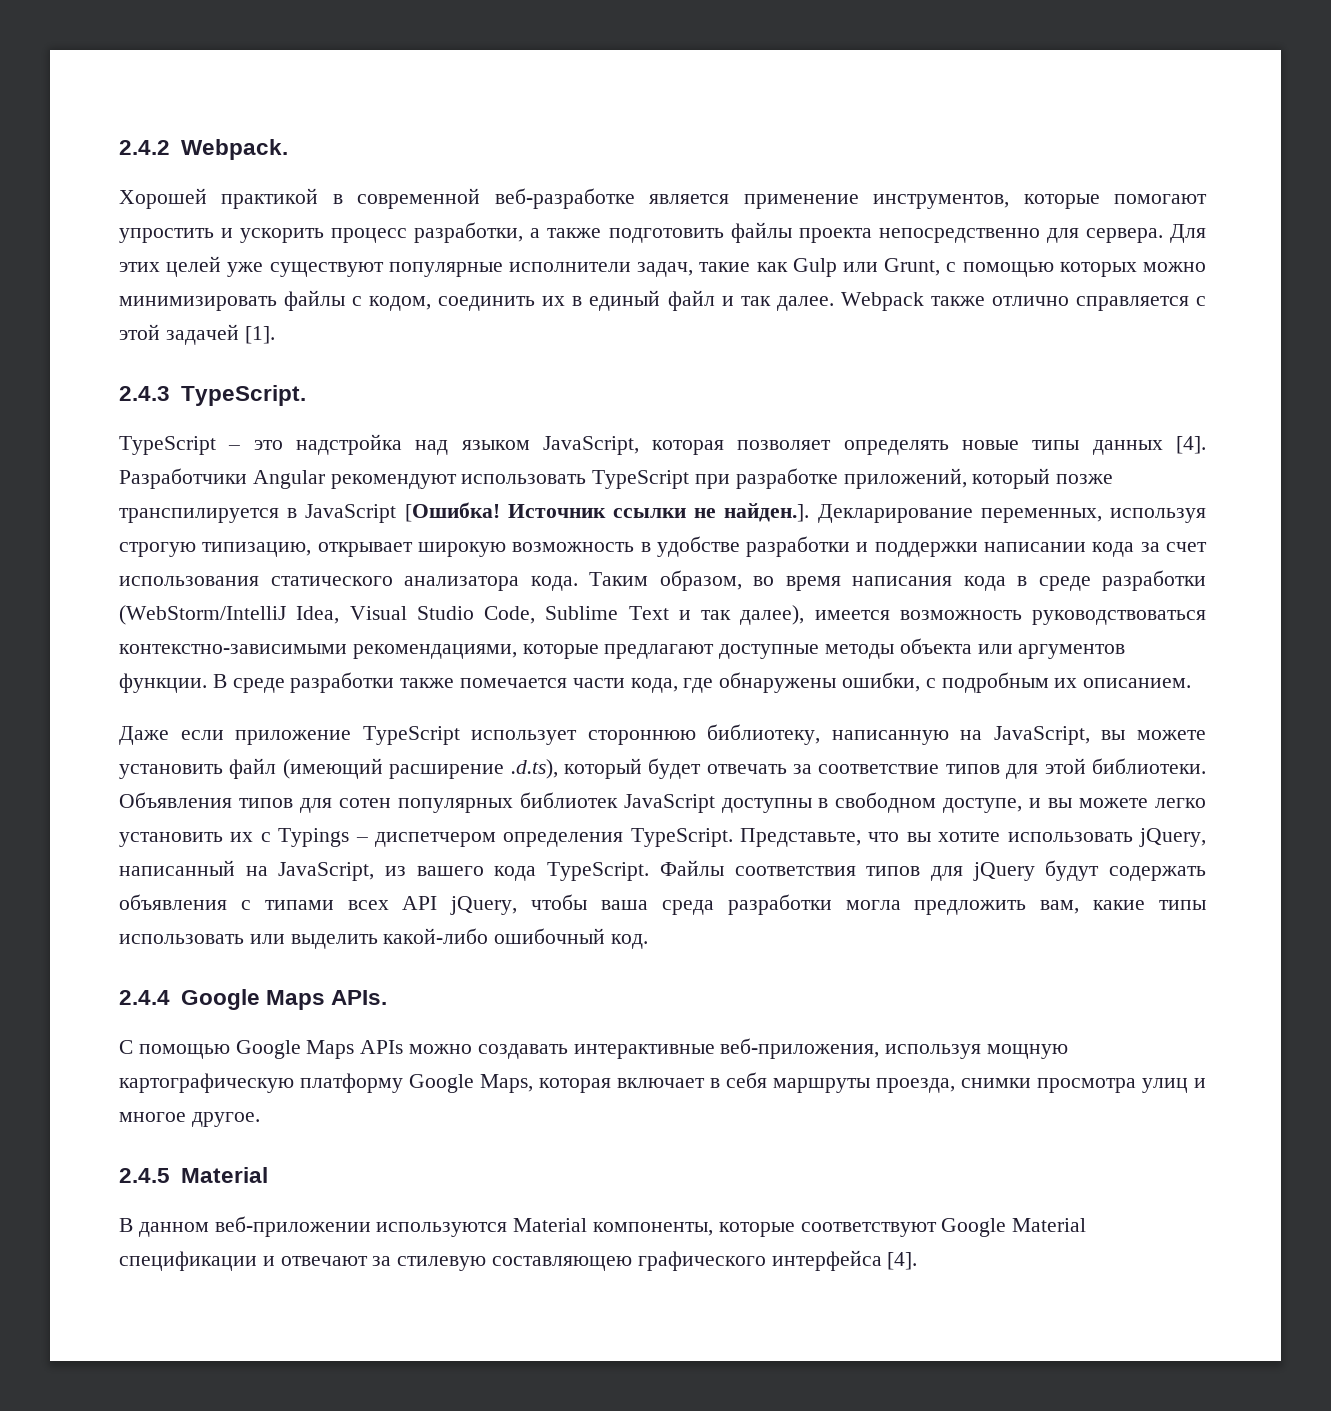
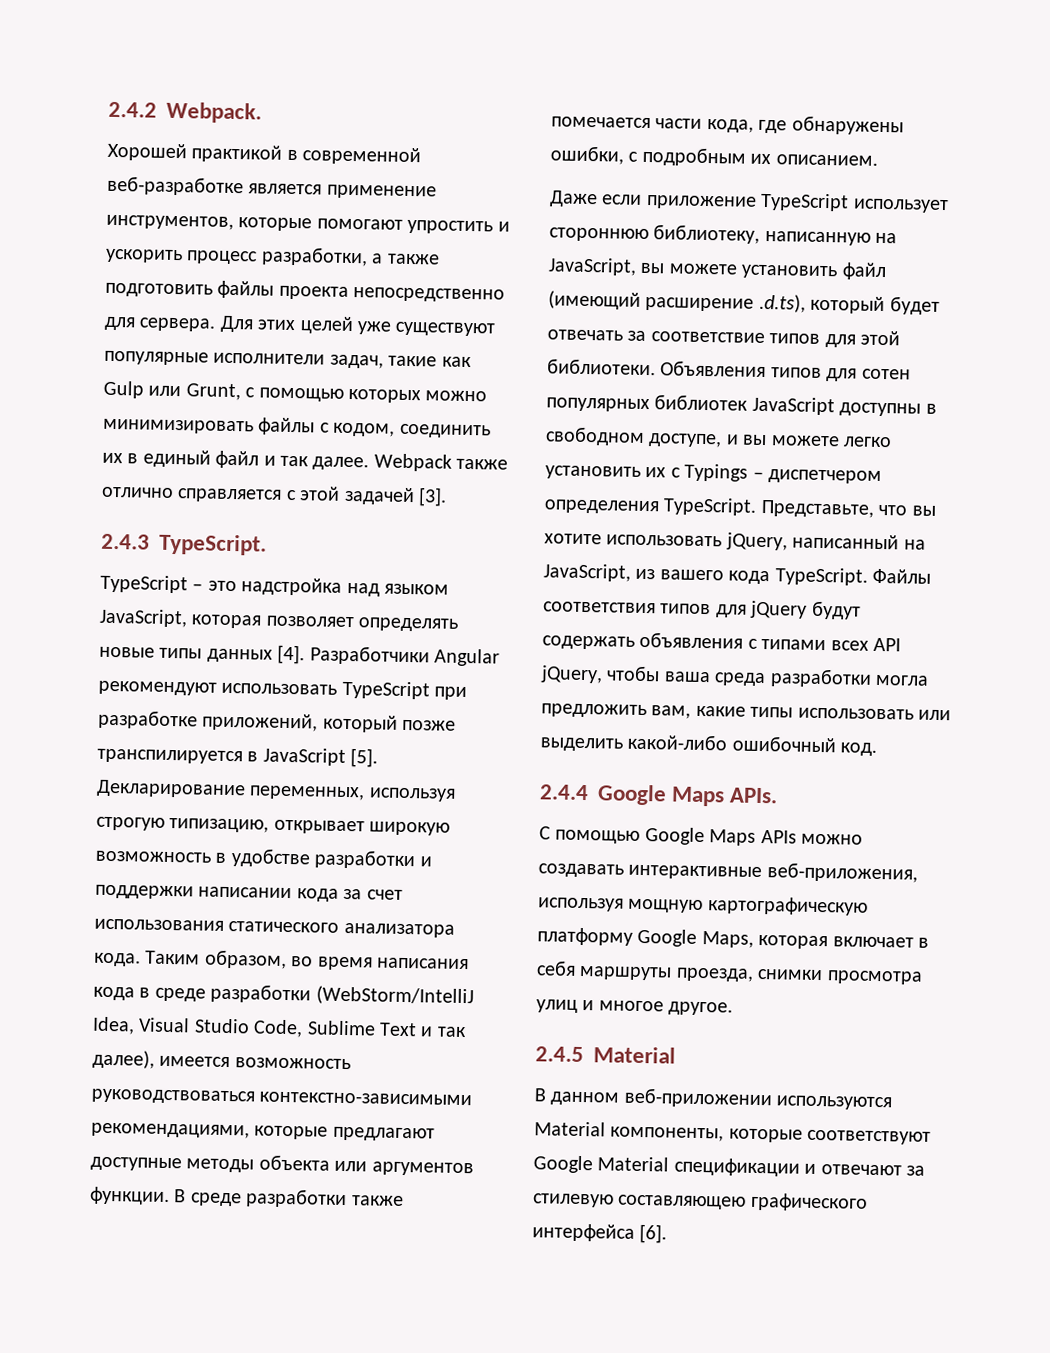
- Webpack также отлично справляется с этой задачей [1].
+ Webpack также отлично справляется с этой задачей [3].
- Разработчики Angular рекомендуют использовать TypeScript при разработке приложений, который позже транспилируется в JavaScript [Ошибка! Источник ссылки не найден.]. Декларирование переменных, используя строгую типизацию, открывает широкую возможность в удобстве разработки и поддержки написании кода за счет использования статического анализатора кода.
+ Разработчики Angular рекомендуют использовать TypeScript при разработке приложений, который позже транспилируется в JavaScript [5]. Декларирование переменных, используя строгую типизацию, открывает широкую возможность в удобстве разработки и поддержки написании кода за счет использования статического анализатора кода.
- В данном веб-приложении используются Material компоненты, которые соответствуют Google Material спецификации и отвечают за стилевую составляющею графического интерфейса [4].
+ В данном веб-приложении используются Material компоненты, которые соответствуют Google Material спецификации и отвечают за стилевую составляющею графического интерфейса [6].

